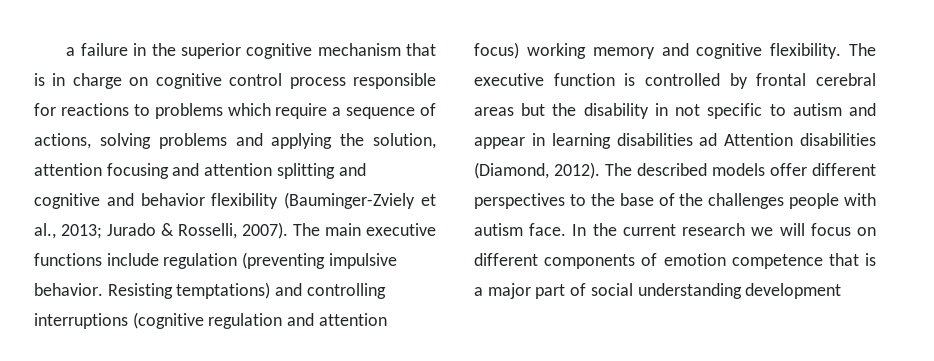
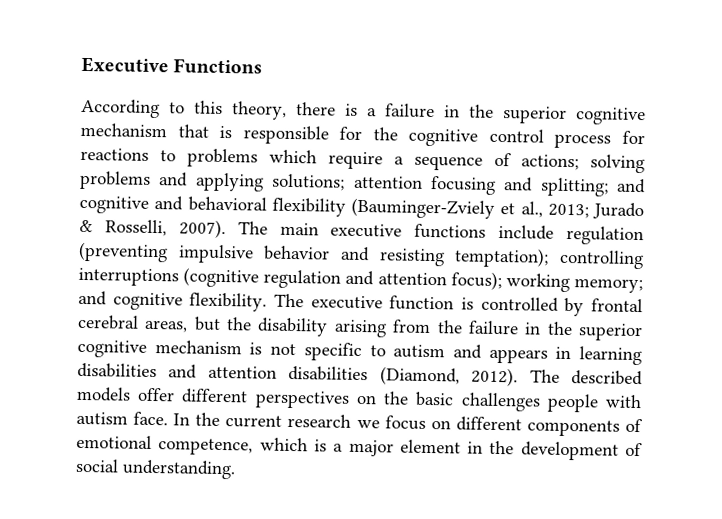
- a failure in the superior cognitive mechanism that is in charge on cognitive control process responsible for reactions to problems which require a sequence of actions, solving problems and applying the solution, attention focusing and attention splitting and cognitive and behavior flexibility (Bauminger-Zviely et al., 2013; Jurado & Rosselli, 2007).
+ Executive Functions
+ According to this theory, there is a failure in the superior cognitive mechanism that is responsible for the cognitive control process for reactions to problems which require a sequence of actions; solving problems and applying solutions; attention focusing and splitting; and cognitive and behavioral flexibility (Bauminger-Zviely et al., 2013; Jurado & Rosselli, 2007).
- The main executive functions include regulation (preventing impulsive behavior. Resisting temptations) and controlling interruptions (cognitive regulation and attention focus) working memory and cognitive flexibility.
+ The main executive functions include regulation (preventing impulsive behavior and resisting temptation); controlling interruptions (cognitive regulation and attention focus); working memory; and cognitive flexibility.
- The executive function is controlled by frontal cerebral areas but the disability in not specific to autism and appear in learning disabilities ad Attention disabilities (Diamond, 2012).
+ The executive function is controlled by frontal cerebral areas, but the disability arising from the failure in the superior cognitive mechanism is not specific to autism and appears in learning disabilities and attention disabilities (Diamond, 2012).
- The described models offer different perspectives to the base of the challenges people with autism face.
+ The described models offer different perspectives on the basic challenges people with autism face.
- In the current research we will focus on different components of emotion competence that is a major part of social understanding development
+ In the current research we focus on different components of emotional competence, which is a major element in the development of social understanding.

